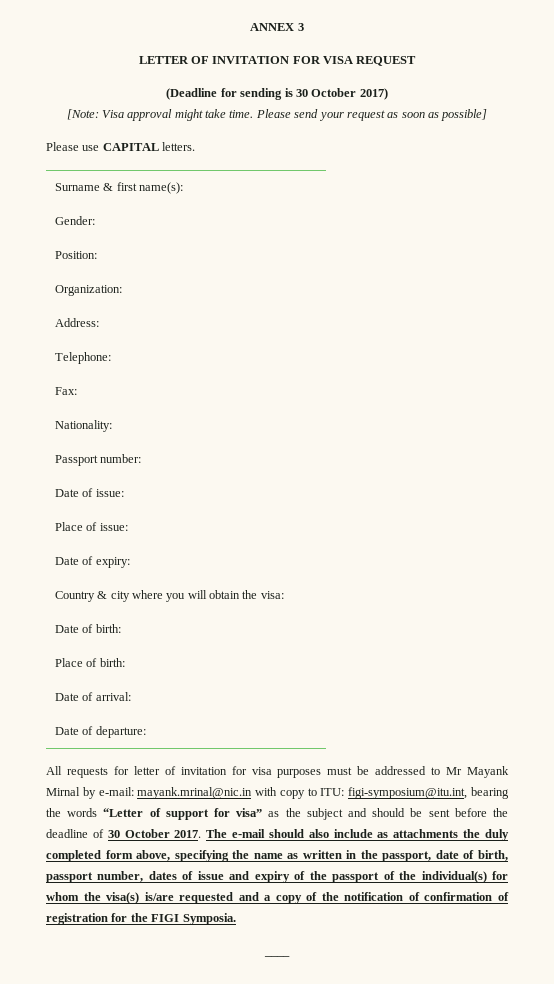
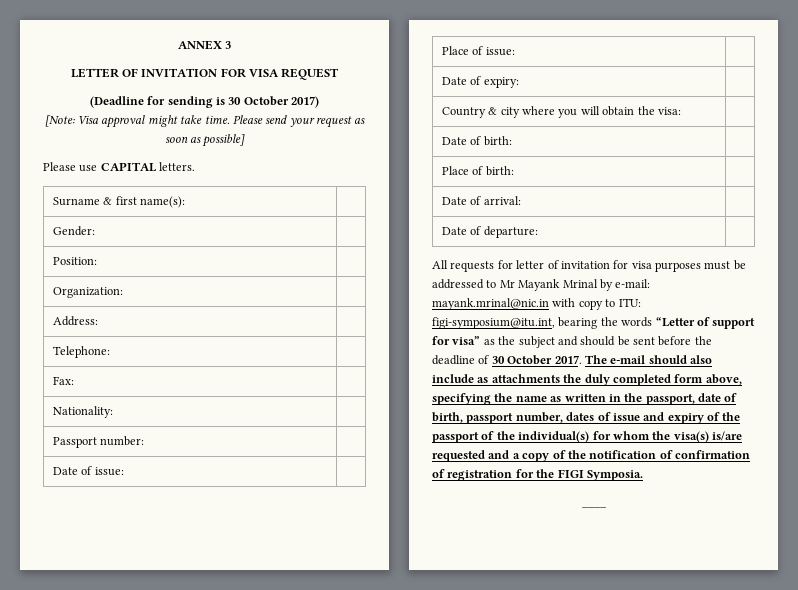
- All requests for letter of invitation for visa purposes must be addressed to Mr Mayank Mirnal by e-mail: mayank.mrinal@nic.in with copy to ITU: figi-symposium@itu.int, bearing the words “Letter of support for visa” as the subject and should be sent before the deadline of 30 October 2017.
+ All requests for letter of invitation for visa purposes must be addressed to Mr Mayank Mrinal by e-mail: mayank.mrinal@nic.in with copy to ITU: figi-symposium@itu.int, bearing the words “Letter of support for visa” as the subject and should be sent before the deadline of 30 October 2017.

